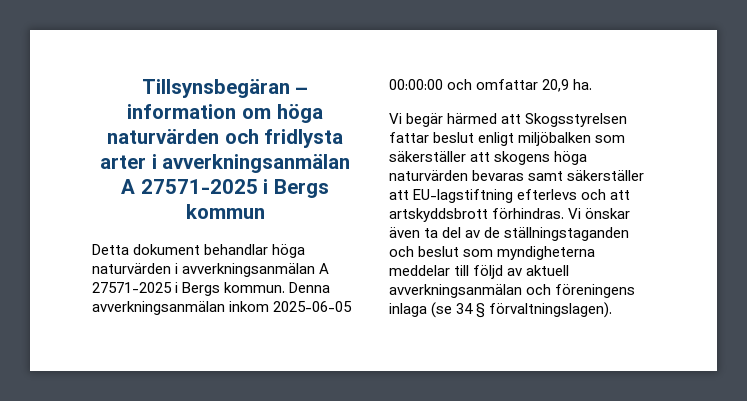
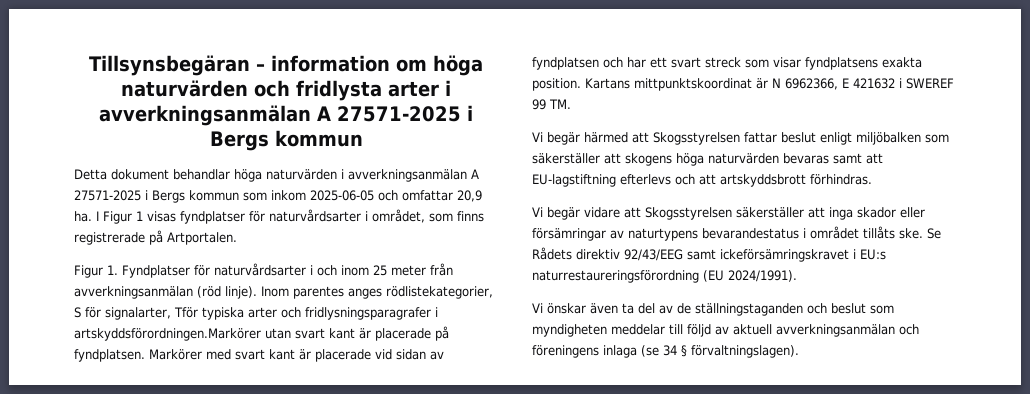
- Detta dokument behandlar höga naturvärden i avverkningsanmälan A 27571-2025 i Bergs kommun. Denna avverkningsanmälan inkom 2025-06-05 00:00:00 och omfattar 20,9 ha.
+ Detta dokument behandlar höga naturvärden i avverkningsanmälan A 27571-2025 i Bergs kommun som inkom 2025-06-05 och omfattar 20,9 ha. I Figur 1 visas fyndplatser för naturvårdsarter i området, som finns registrerade på Artportalen.
+ Figur 1. Fyndplatser för naturvårdsarter i och inom 25 meter från avverkningsanmälan (röd linje). Inom parentes anges rödlistekategorier, S för signalarter, Tför typiska arter och fridlysningsparagrafer i artskyddsförordningen.Markörer utan svart kant är placerade på fyndplatsen. Markörer med svart kant är placerade vid sidan av fyndplatsen och har ett svart streck som visar fyndplatsens exakta position. Kartans mittpunktskoordinat är N 6962366, E 421632 i SWEREF 99 TM.
- Vi begär härmed att Skogsstyrelsen fattar beslut enligt miljöbalken som säkerställer att skogens höga naturvärden bevaras samt säkerställer att EU-lagstiftning efterlevs och att artskyddsbrott förhindras. Vi önskar även ta del av de ställningstaganden och beslut som myndigheterna meddelar till följd av aktuell avverkningsanmälan och föreningens inlaga (se 34 § förvaltningslagen).
+ Vi begär härmed att Skogsstyrelsen fattar beslut enligt miljöbalken som säkerställer att skogens höga naturvärden bevaras samt att EU-lagstiftning efterlevs och att artskyddsbrott förhindras.
+ Vi begär vidare att Skogsstyrelsen säkerställer att inga skador eller försämringar av naturtypens bevarandestatus i området tillåts ske. Se Rådets direktiv 92/43/EEG samt ickeförsämringskravet i EU:s naturrestaureringsförordning (EU 2024/1991).
+ Vi önskar även ta del av de ställningstaganden och beslut som myndigheten meddelar till följd av aktuell avverkningsanmälan och föreningens inlaga (se 34 § förvaltningslagen).

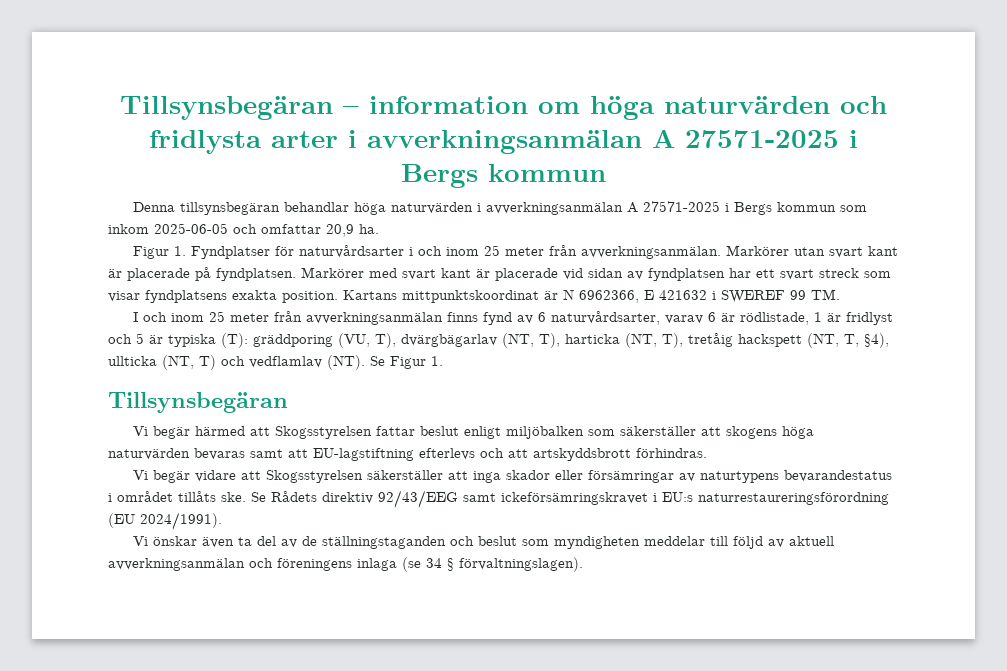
- Detta dokument behandlar höga naturvärden i avverkningsanmälan A 27571-2025 i Bergs kommun som inkom 2025-06-05 och omfattar 20,9 ha. I Figur 1 visas fyndplatser för naturvårdsarter i området, som finns registrerade på Artportalen.
+ Denna tillsynsbegäran behandlar höga naturvärden i avverkningsanmälan A 27571-2025 i Bergs kommun som inkom 2025-06-05 och omfattar 20,9 ha.
- Figur 1. Fyndplatser för naturvårdsarter i och inom 25 meter från avverkningsanmälan (röd linje). Inom parentes anges rödlistekategorier, S för signalarter, Tför typiska arter och fridlysningsparagrafer i artskyddsförordningen.Markörer utan svart kant är placerade på fyndplatsen.
+ Figur 1. Fyndplatser för naturvårdsarter i och inom 25 meter från avverkningsanmälan. Markörer utan svart kant är placerade på fyndplatsen.
- Markörer med svart kant är placerade vid sidan av fyndplatsen och har ett svart streck som visar fyndplatsens exakta position.
+ Markörer med svart kant är placerade vid sidan av fyndplatsen har ett svart streck som visar fyndplatsens exakta position.
+ I och inom 25 meter från avverkningsanmälan finns fynd av 6 naturvårdsarter, varav 6 är rödlistade, 1 är fridlyst och 5 är typiska (T): gräddporing (VU, T), dvärgbägarlav (NT, T), harticka (NT, T), tretåig hackspett (NT, T, §4), ullticka (NT, T) och vedflamlav (NT). Se Figur 1.
+ Tillsynsbegäran

